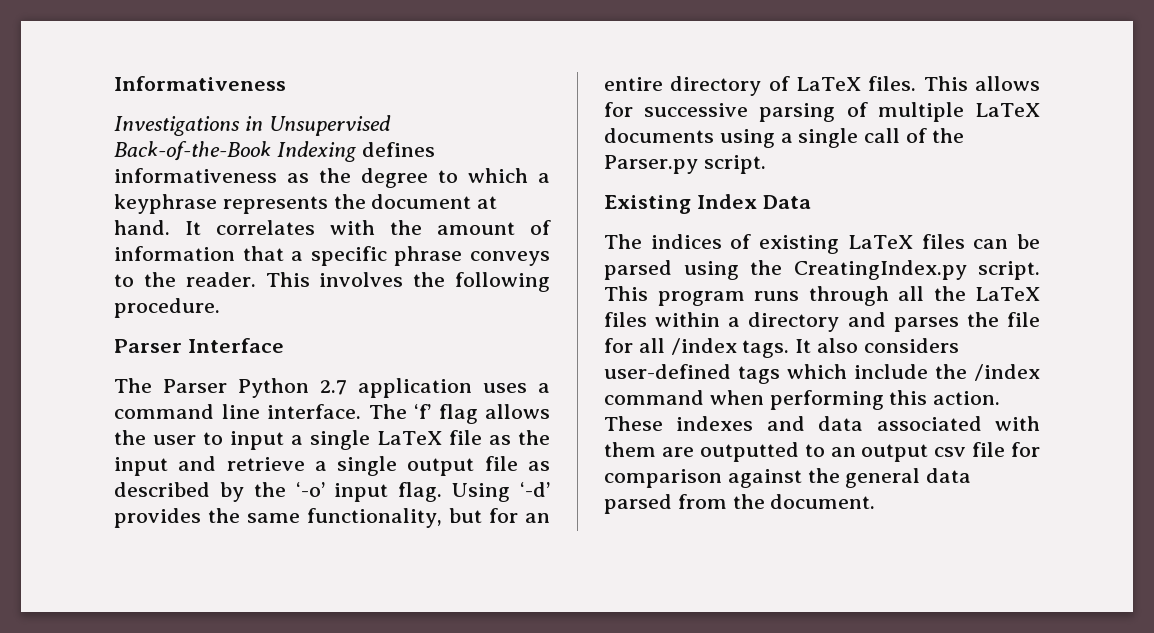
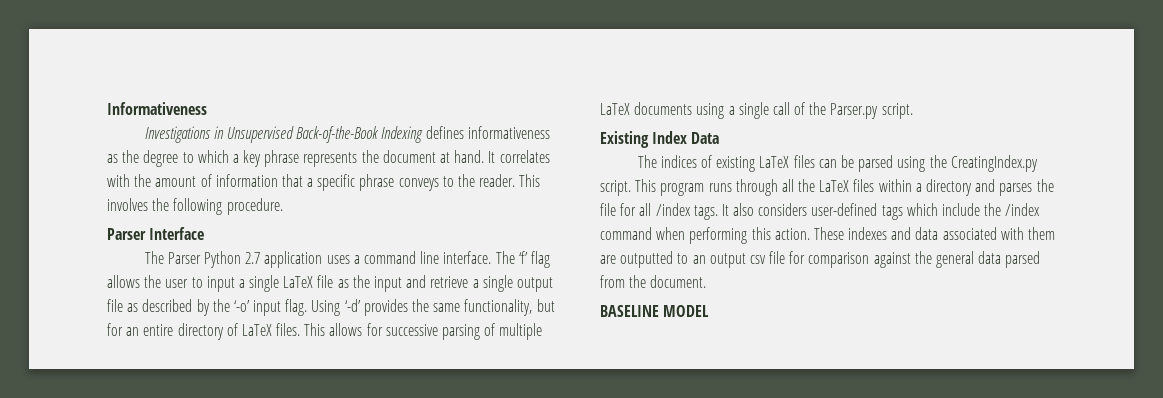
- Investigations in Unsupervised Back-of-the-Book Indexing defines informativeness as the degree to which a keyphrase represents the document at hand.
+ Investigations in Unsupervised Back-of-the-Book Indexing defines informativeness as the degree to which a key phrase represents the document at hand.
+ BASELINE MODEL

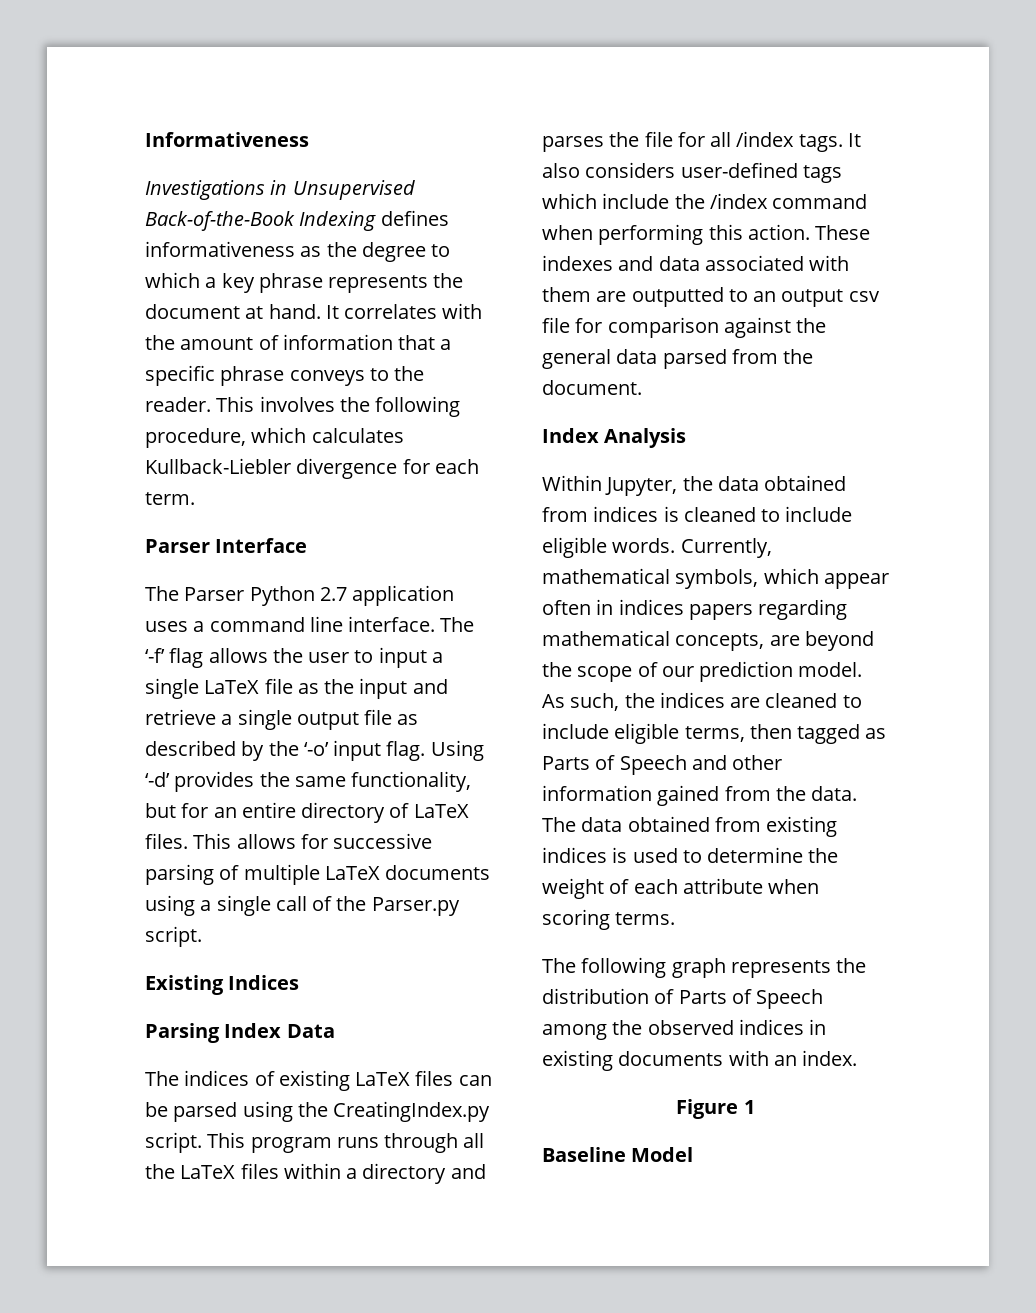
- This involves the following procedure.
+ This involves the following procedure, which calculates Kullback-Liebler divergence for each term.
- The ‘f’ flag allows the user to input a single LaTeX file as the input and retrieve a single output file as described by the ‘-o’ input flag.
+ The ‘-f’ flag allows the user to input a single LaTeX file as the input and retrieve a single output file as described by the ‘-o’ input flag.
- Existing Index Data
+ Existing Indices
+ Parsing Index Data
- BASELINE MODEL
+ Index Analysis
+ Within Jupyter, the data obtained from indices is cleaned to include eligible words. Currently, mathematical symbols, which appear often in indices papers regarding mathematical concepts, are beyond the scope of our prediction model. As such, the indices are cleaned to include eligible terms, then tagged as Parts of Speech and other information gained from the data. The data obtained from existing indices is used to determine the weight of each attribute when scoring terms.
+ The following graph represents the distribution of Parts of Speech among the observed indices in existing documents with an index.
+ Figure 1
+ Baseline Model

